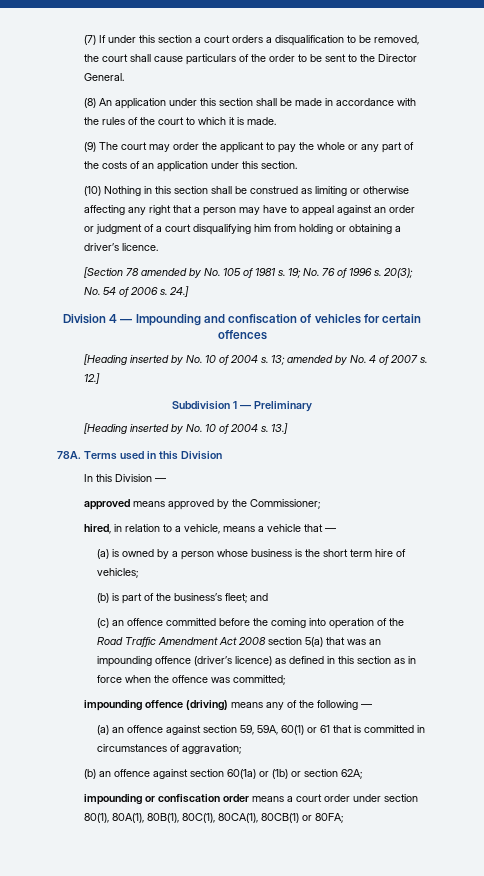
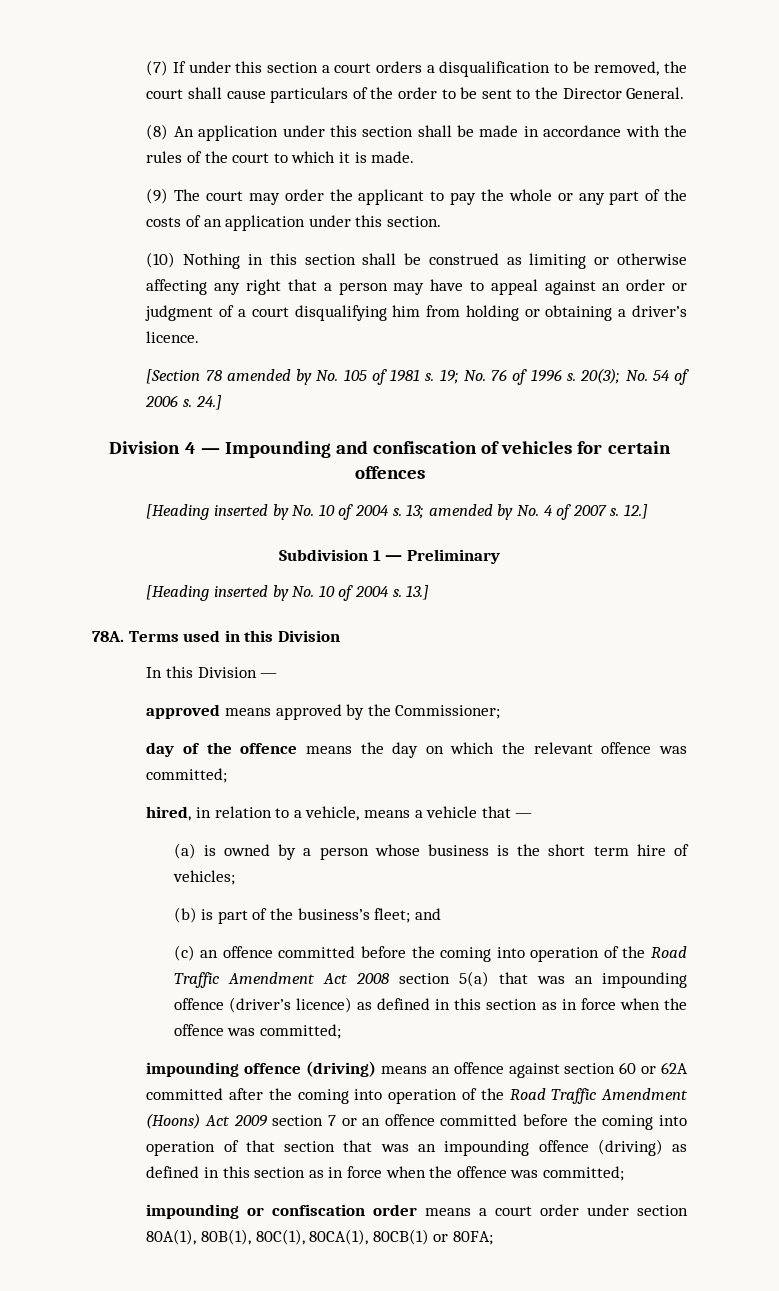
+ day of the offence means the day on which the relevant offence was committed;
- impounding offence (driving) means any of the following —
- (a) an offence against section 59, 59A, 60(1) or 61 that is committed in circumstances of aggravation;
- (b) an offence against section 60(1a) or (1b) or section 62A;
+ impounding offence (driving) means an offence against section 60 or 62A committed after the coming into operation of the Road Traffic Amendment (Hoons) Act 2009 section 7 or an offence committed before the coming into operation of that section that was an impounding offence (driving) as defined in this section as in force when the offence was committed;
- impounding or confiscation order means a court order under section 80(1), 80A(1), 80B(1), 80C(1), 80CA(1), 80CB(1) or 80FA;
+ impounding or confiscation order means a court order under section 80A(1), 80B(1), 80C(1), 80CA(1), 80CB(1) or 80FA;

